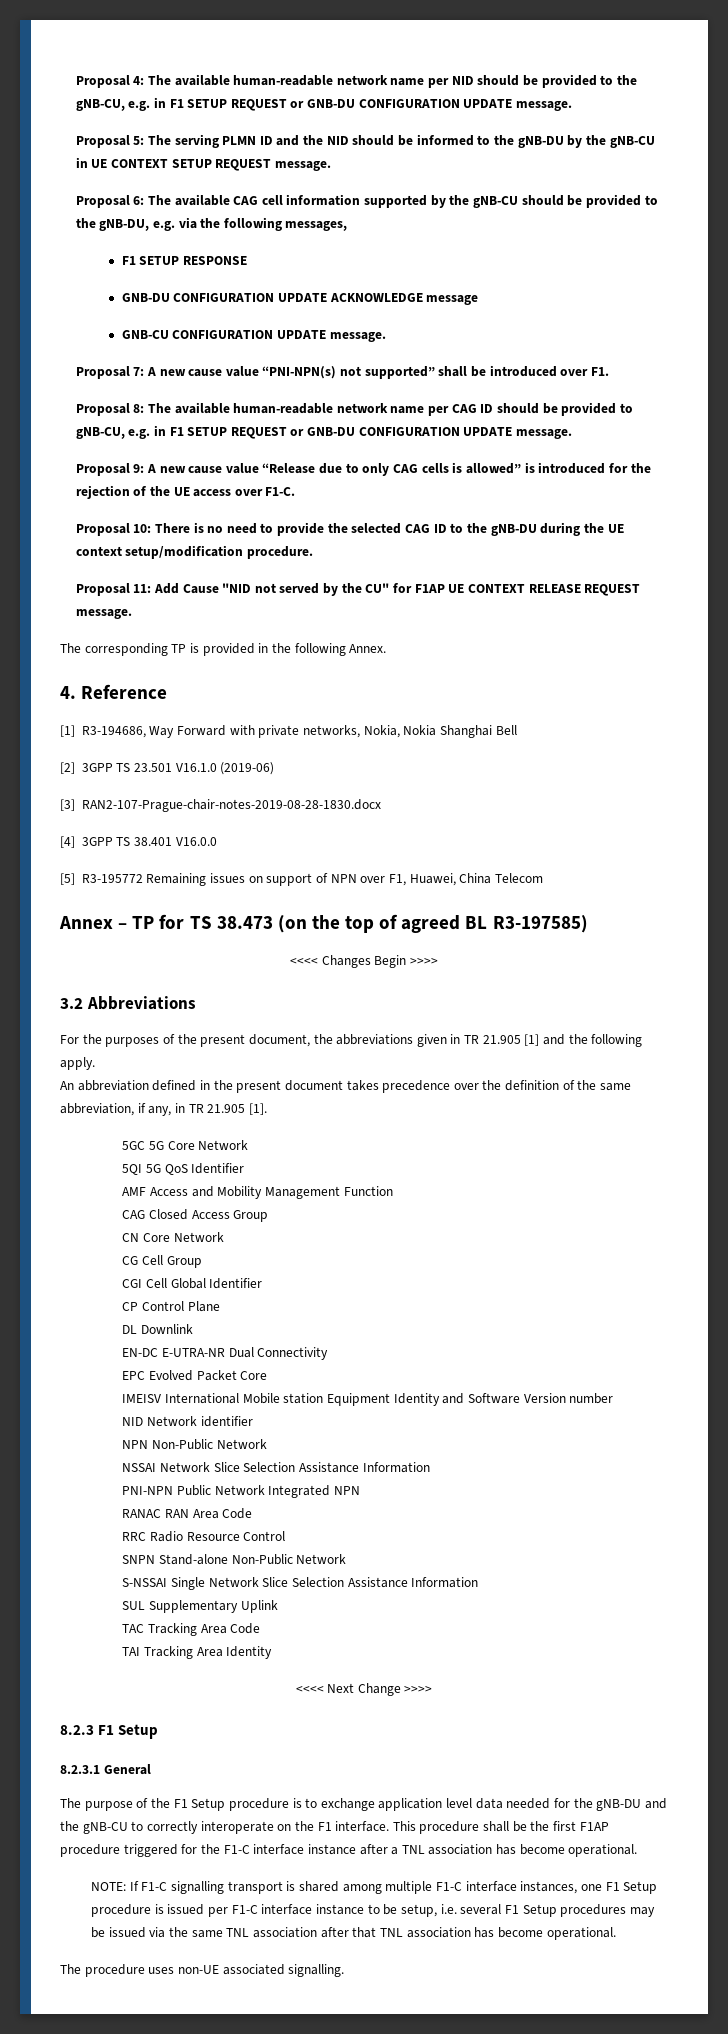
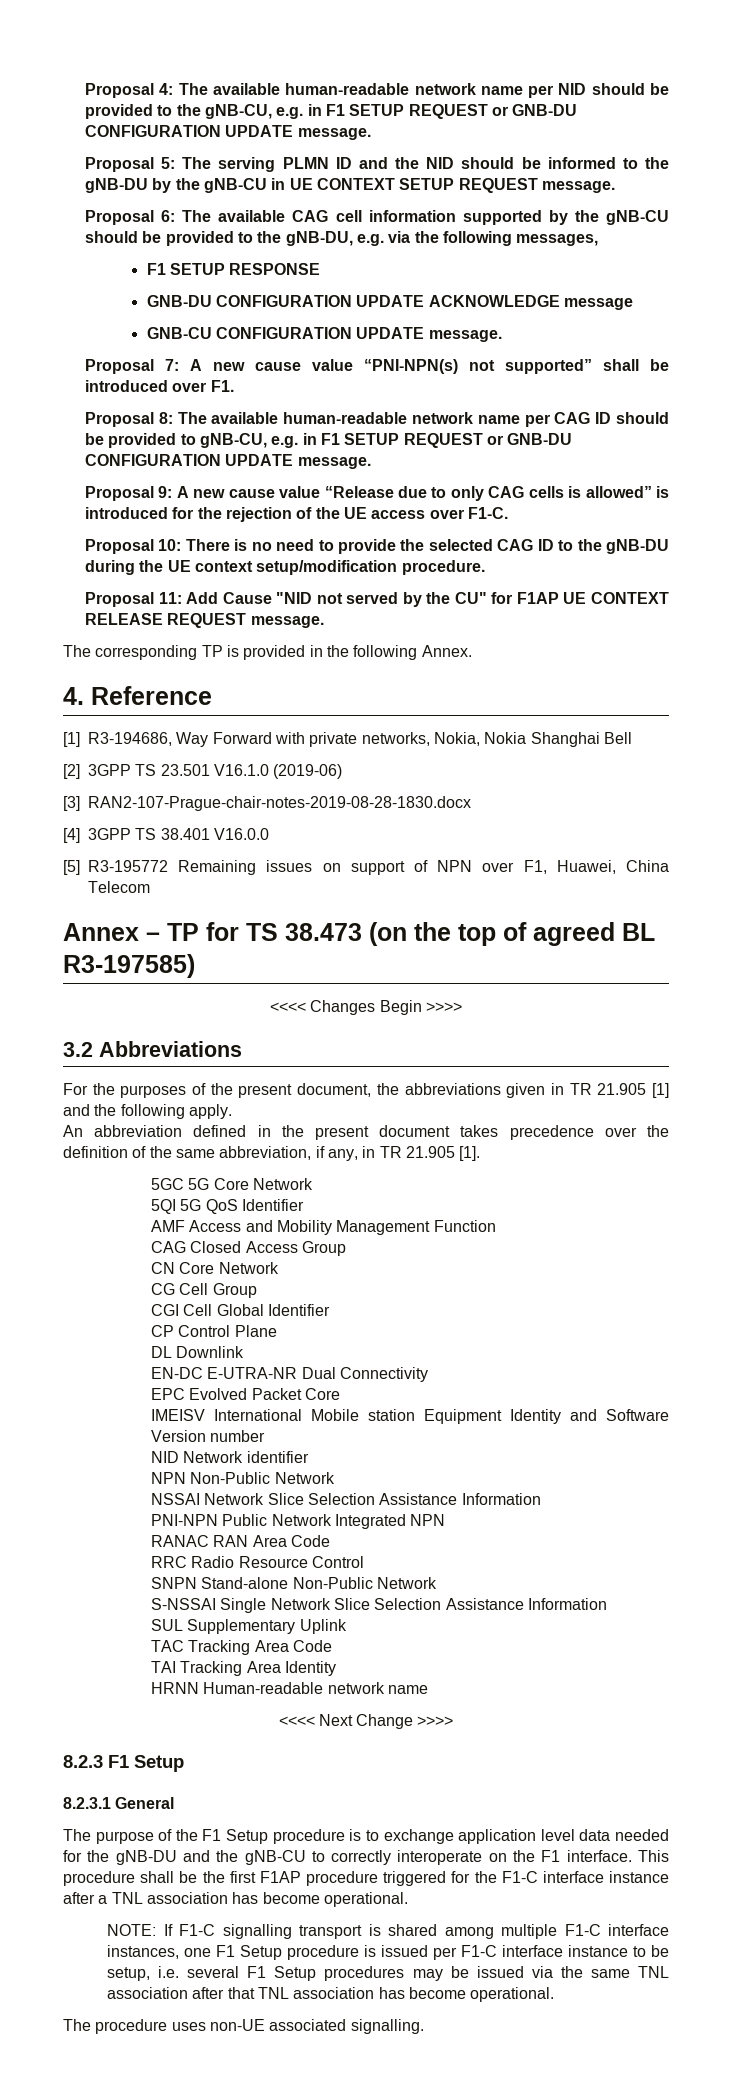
+ HRNN Human-readable network name

